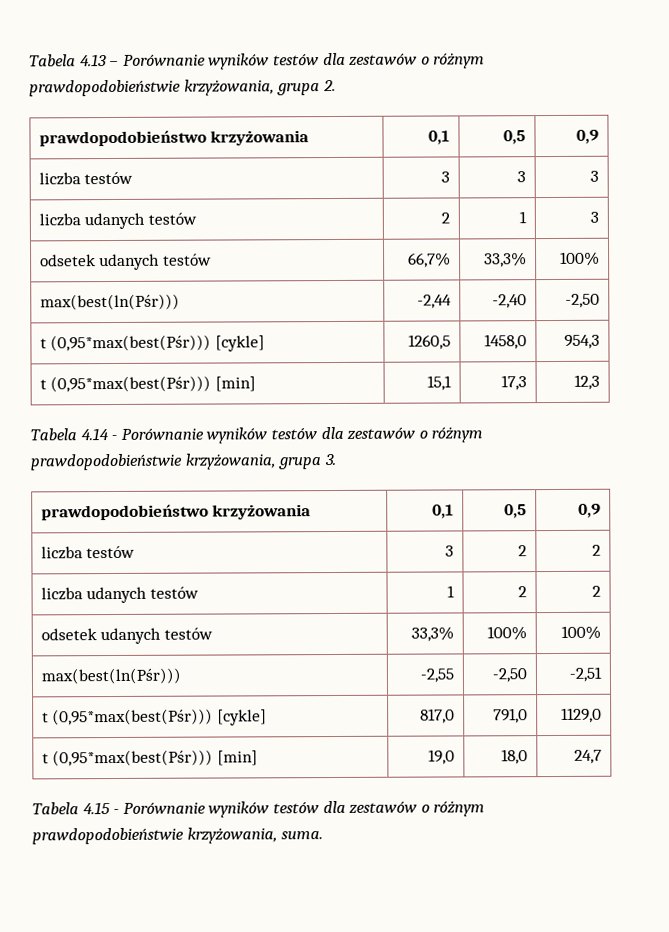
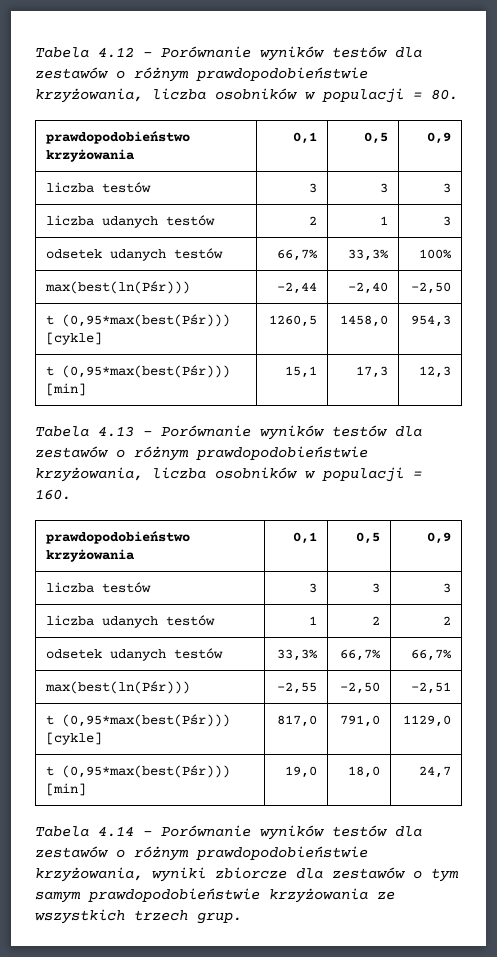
- Tabela 4.13 – Porównanie wyników testów dla zestawów o różnym prawdopodobieństwie krzyżowania, grupa 2.
+ Tabela 4.12 – Porównanie wyników testów dla zestawów o różnym prawdopodobieństwie krzyżowania, liczba osobników w populacji = 80.
- Tabela 4.14 - Porównanie wyników testów dla zestawów o różnym prawdopodobieństwie krzyżowania, grupa 3.
+ Tabela 4.13 - Porównanie wyników testów dla zestawów o różnym prawdopodobieństwie krzyżowania, liczba osobników w populacji = 160.
  prawdopodobieństwo krzyżowania | 0,1 | 0,5 | 0,9
- liczba testów | 3 | 2 | 2
+ liczba testów | 3 | 3 | 3
- odsetek udanych testów | 33,3% | 100% | 100%
+ odsetek udanych testów | 33,3% | 66,7% | 66,7%
- Tabela 4.15 - Porównanie wyników testów dla zestawów o różnym prawdopodobieństwie krzyżowania, suma.
+ Tabela 4.14 - Porównanie wyników testów dla zestawów o różnym prawdopodobieństwie krzyżowania, wyniki zbiorcze dla zestawów o tym samym prawdopodobieństwie krzyżowania ze wszystkich trzech grup.

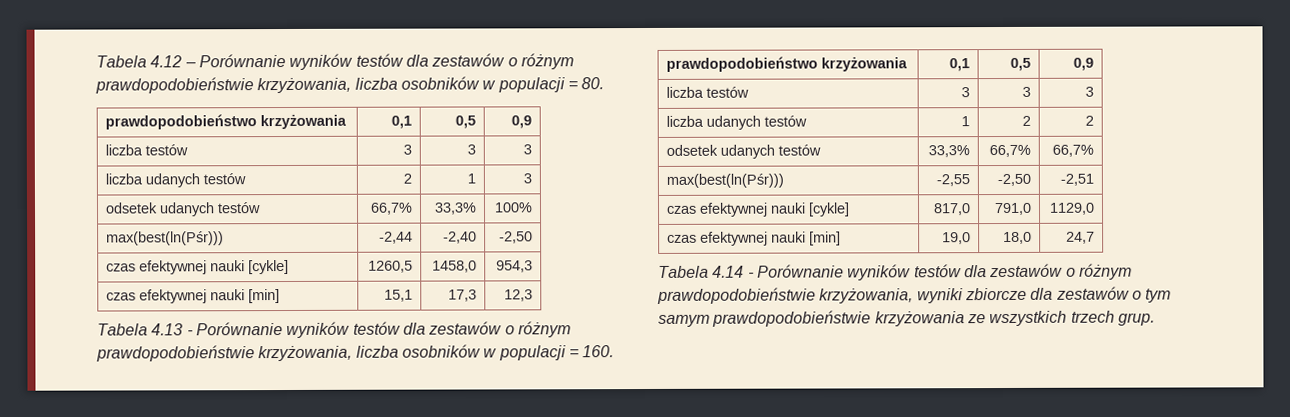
- t (0,95*max(best(Pśr))) [cykle] | 1260,5 | 1458,0 | 954,3
+ czas efektywnej nauki [cykle] | 1260,5 | 1458,0 | 954,3
- t (0,95*max(best(Pśr))) [min] | 15,1 | 17,3 | 12,3
+ czas efektywnej nauki [min] | 15,1 | 17,3 | 12,3
- t (0,95*max(best(Pśr))) [cykle] | 817,0 | 791,0 | 1129,0
+ czas efektywnej nauki [cykle] | 817,0 | 791,0 | 1129,0
- t (0,95*max(best(Pśr))) [min] | 19,0 | 18,0 | 24,7
+ czas efektywnej nauki [min] | 19,0 | 18,0 | 24,7

